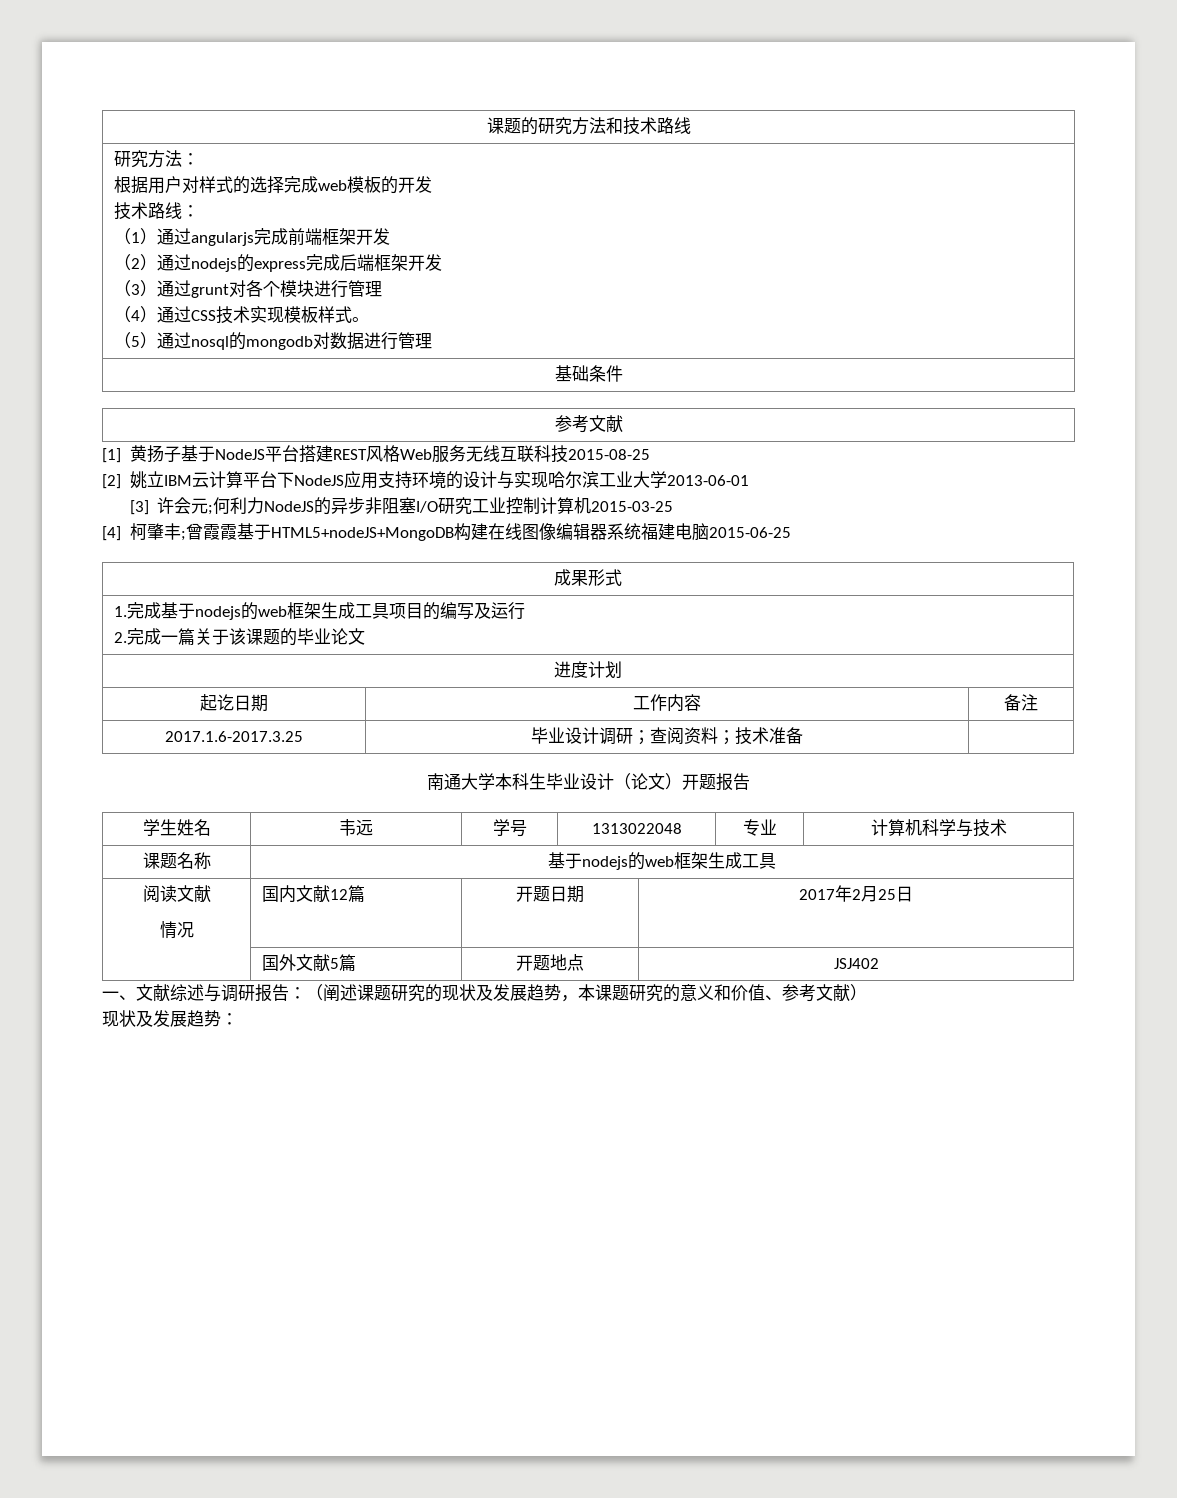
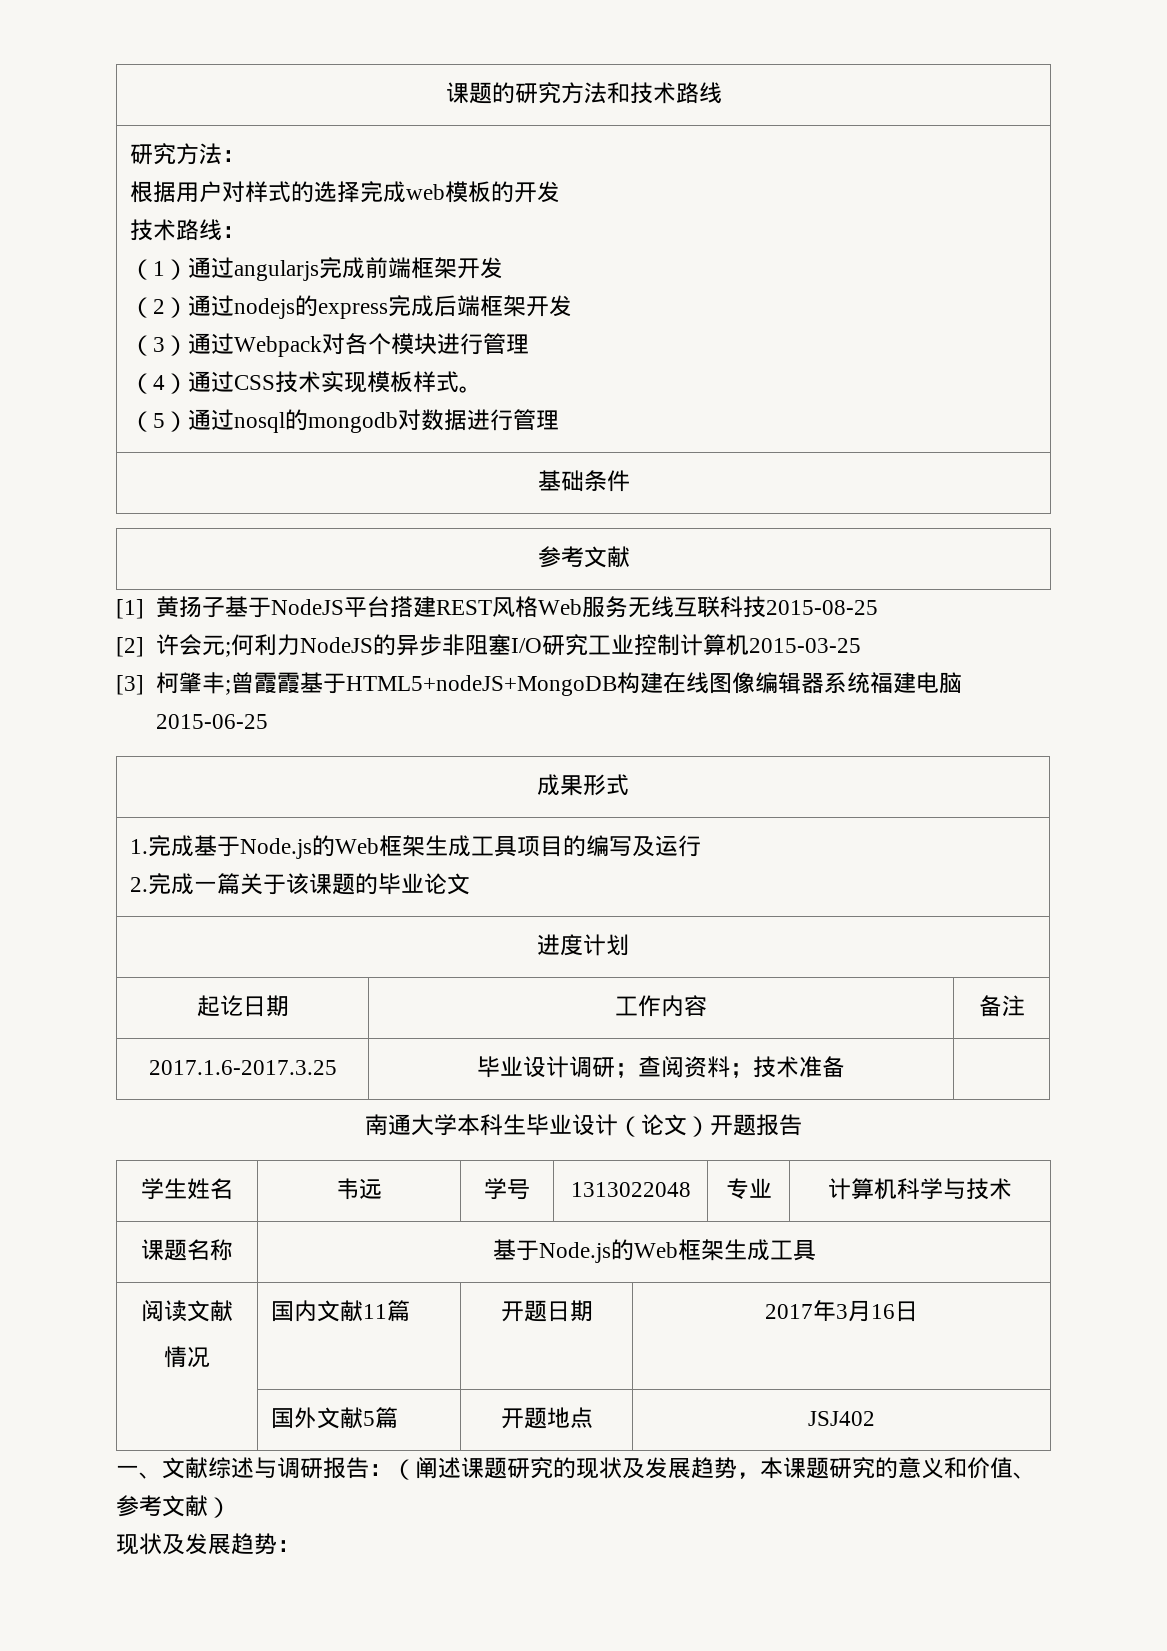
- （3）通过grunt对各个模块进行管理
+ （3）通过Webpack对各个模块进行管理
- [2]姚立IBM云计算平台下NodeJS应用支持环境的设计与实现哈尔滨工业大学2013-06-01
- [3]许会元;何利力NodeJS的异步非阻塞I/O研究工业控制计算机2015-03-25
+ [2]许会元;何利力NodeJS的异步非阻塞I/O研究工业控制计算机2015-03-25
- [4]柯肇丰;曾霞霞基于HTML5+nodeJS+MongoDB构建在线图像编辑器系统福建电脑2015-06-25
+ [3]柯肇丰;曾霞霞基于HTML5+nodeJS+MongoDB构建在线图像编辑器系统福建电脑2015-06-25
- 1.完成基于nodejs的web框架生成工具项目的编写及运行
+ 1.完成基于Node.js的Web框架生成工具项目的编写及运行
- 课题名称 | 基于nodejs的web框架生成工具
+ 课题名称 | 基于Node.js的Web框架生成工具
  阅读文献
- 情况 | 国内文献12篇 | 开题日期 | 2017年2月25日
+ 情况 | 国内文献11篇 | 开题日期 | 2017年3月16日

